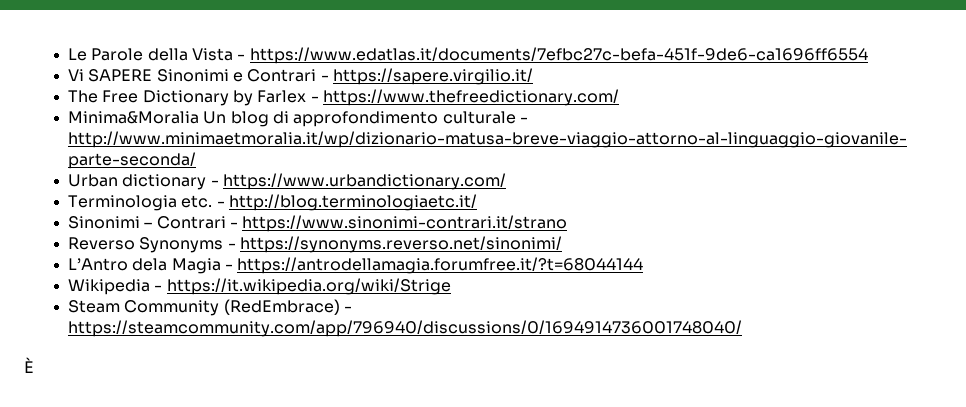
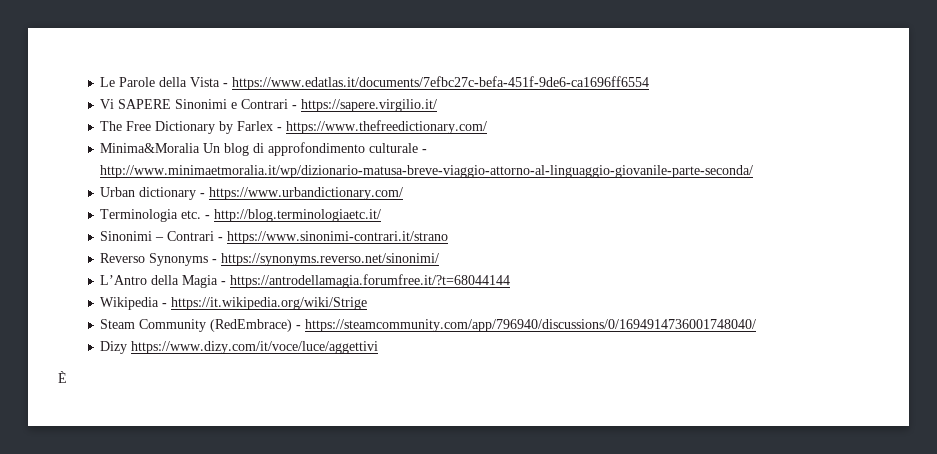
- L’Antro dela Magia - https://antrodellamagia.forumfree.it/?t=68044144
+ L’Antro della Magia - https://antrodellamagia.forumfree.it/?t=68044144
+ Dizy https://www.dizy.com/it/voce/luce/aggettivi

